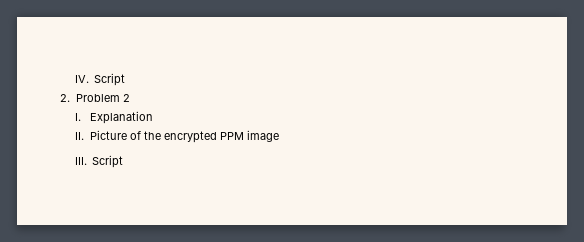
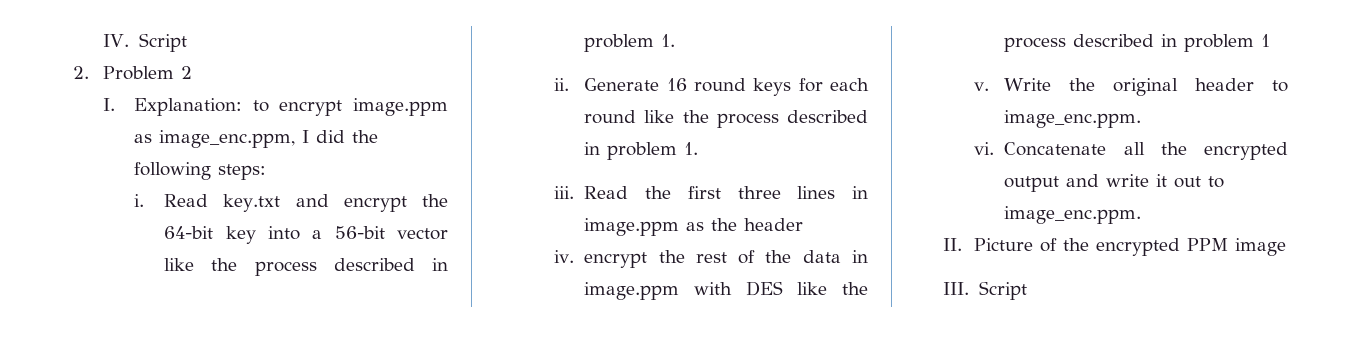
- I. Explanation
+ I. Explanation: to encrypt image.ppm as image_enc.ppm, I did the following steps:
+ i. Read key.txt and encrypt the 64-bit key into a 56-bit vector like the process described in problem 1.
+ ii. Generate 16 round keys for each round like the process described in problem 1.
+ iii. Read the first three lines in image.ppm as the header
+ iv. encrypt the rest of the data in image.ppm with DES like the process described in problem 1
+ v. Write the original header to image_enc.ppm.
+ vi. Concatenate all the encrypted output and write it out to image_enc.ppm.

